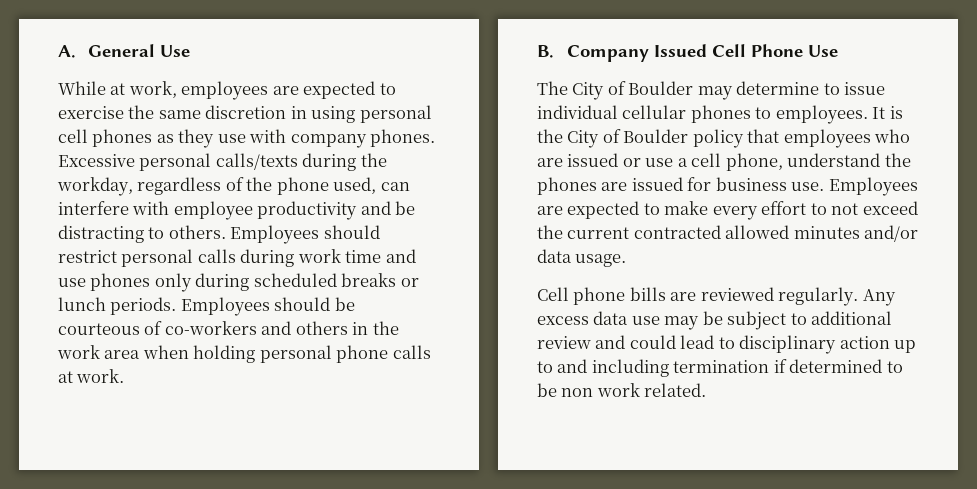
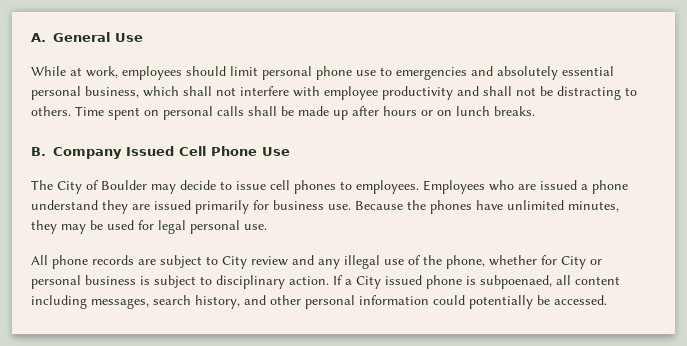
- While at work, employees are expected to exercise the same discretion in using personal cell phones as they use with company phones. Excessive personal calls/texts during the workday, regardless of the phone used, can interfere with employee productivity and be distracting to others.
+ While at work, employees should limit personal phone use to emergencies and absolutely essential personal business, which shall not interfere with employee productivity and shall not be distracting to others.
- Employees should restrict personal calls during work time and use phones only during scheduled breaks or lunch periods. Employees should be courteous of co-workers and others in the work area when holding personal phone calls at work.
+ Time spent on personal calls shall be made up after hours or on lunch breaks.
- The City of Boulder may determine to issue individual cellular phones to employees.
+ The City of Boulder may decide to issue cell phones to employees.
- It is the City of Boulder policy that employees who are issued or use a cell phone, understand the phones are issued for business use.
+ Employees who are issued a phone understand they are issued primarily for business use.
- Employees are expected to make every effort to not exceed the current contracted allowed minutes and/or data usage.
- Cell phone bills are reviewed regularly. Any excess data use may be subject to additional review and could lead to disciplinary action up to and including termination if determined to be non work related.
+ Because the phones have unlimited minutes, they may be used for legal personal use.
+ All phone records are subject to City review and any illegal use of the phone, whether for City or personal business is subject to disciplinary action. If a City issued phone is subpoenaed, all content including messages, search history, and other personal information could potentially be accessed.

